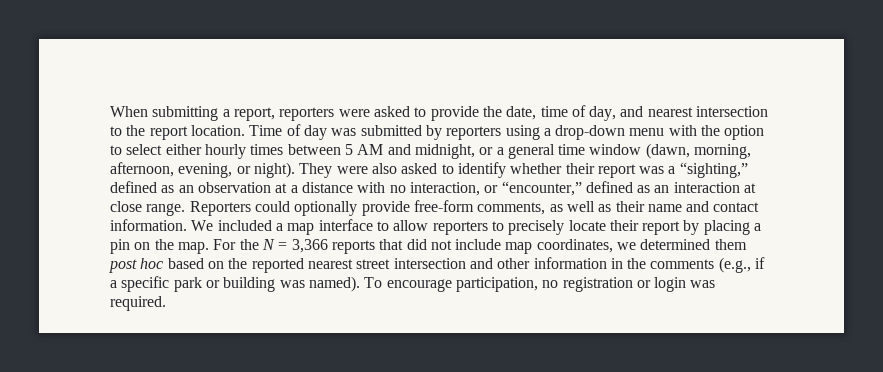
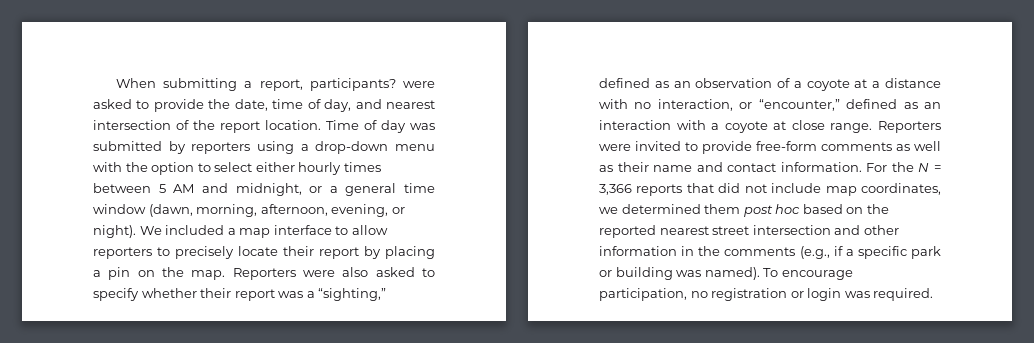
- When submitting a report, reporters were asked to provide the date, time of day, and nearest intersection to the report location.
+ When submitting a report, participants? were asked to provide the date, time of day, and nearest intersection of the report location.
- They were also asked to identify whether their report was a “sighting,” defined as an observation at a distance with no interaction, or “encounter,” defined as an interaction at close range. Reporters could optionally provide free-form comments, as well as their name and contact information.
+ Reporters were also asked to specify whether their report was a “sighting,” defined as an observation of a coyote at a distance with no interaction, or “encounter,” defined as an interaction with a coyote at close range. Reporters were invited to provide free-form comments as well as their name and contact information.

